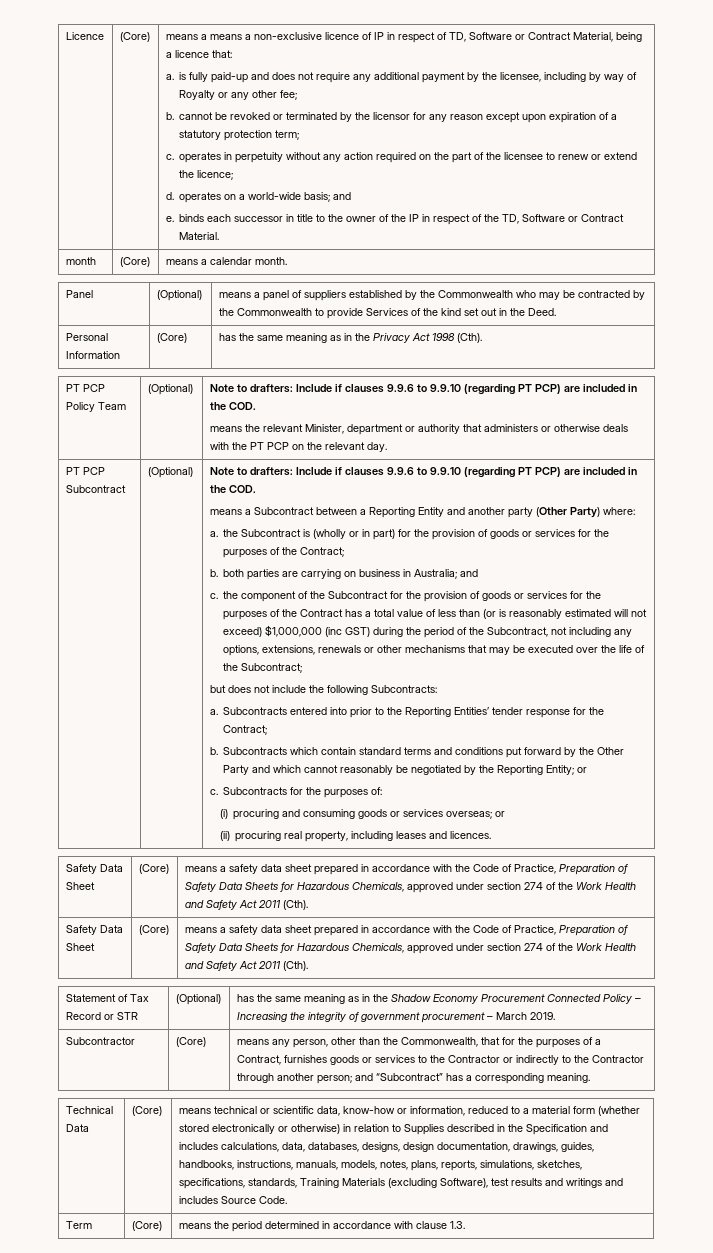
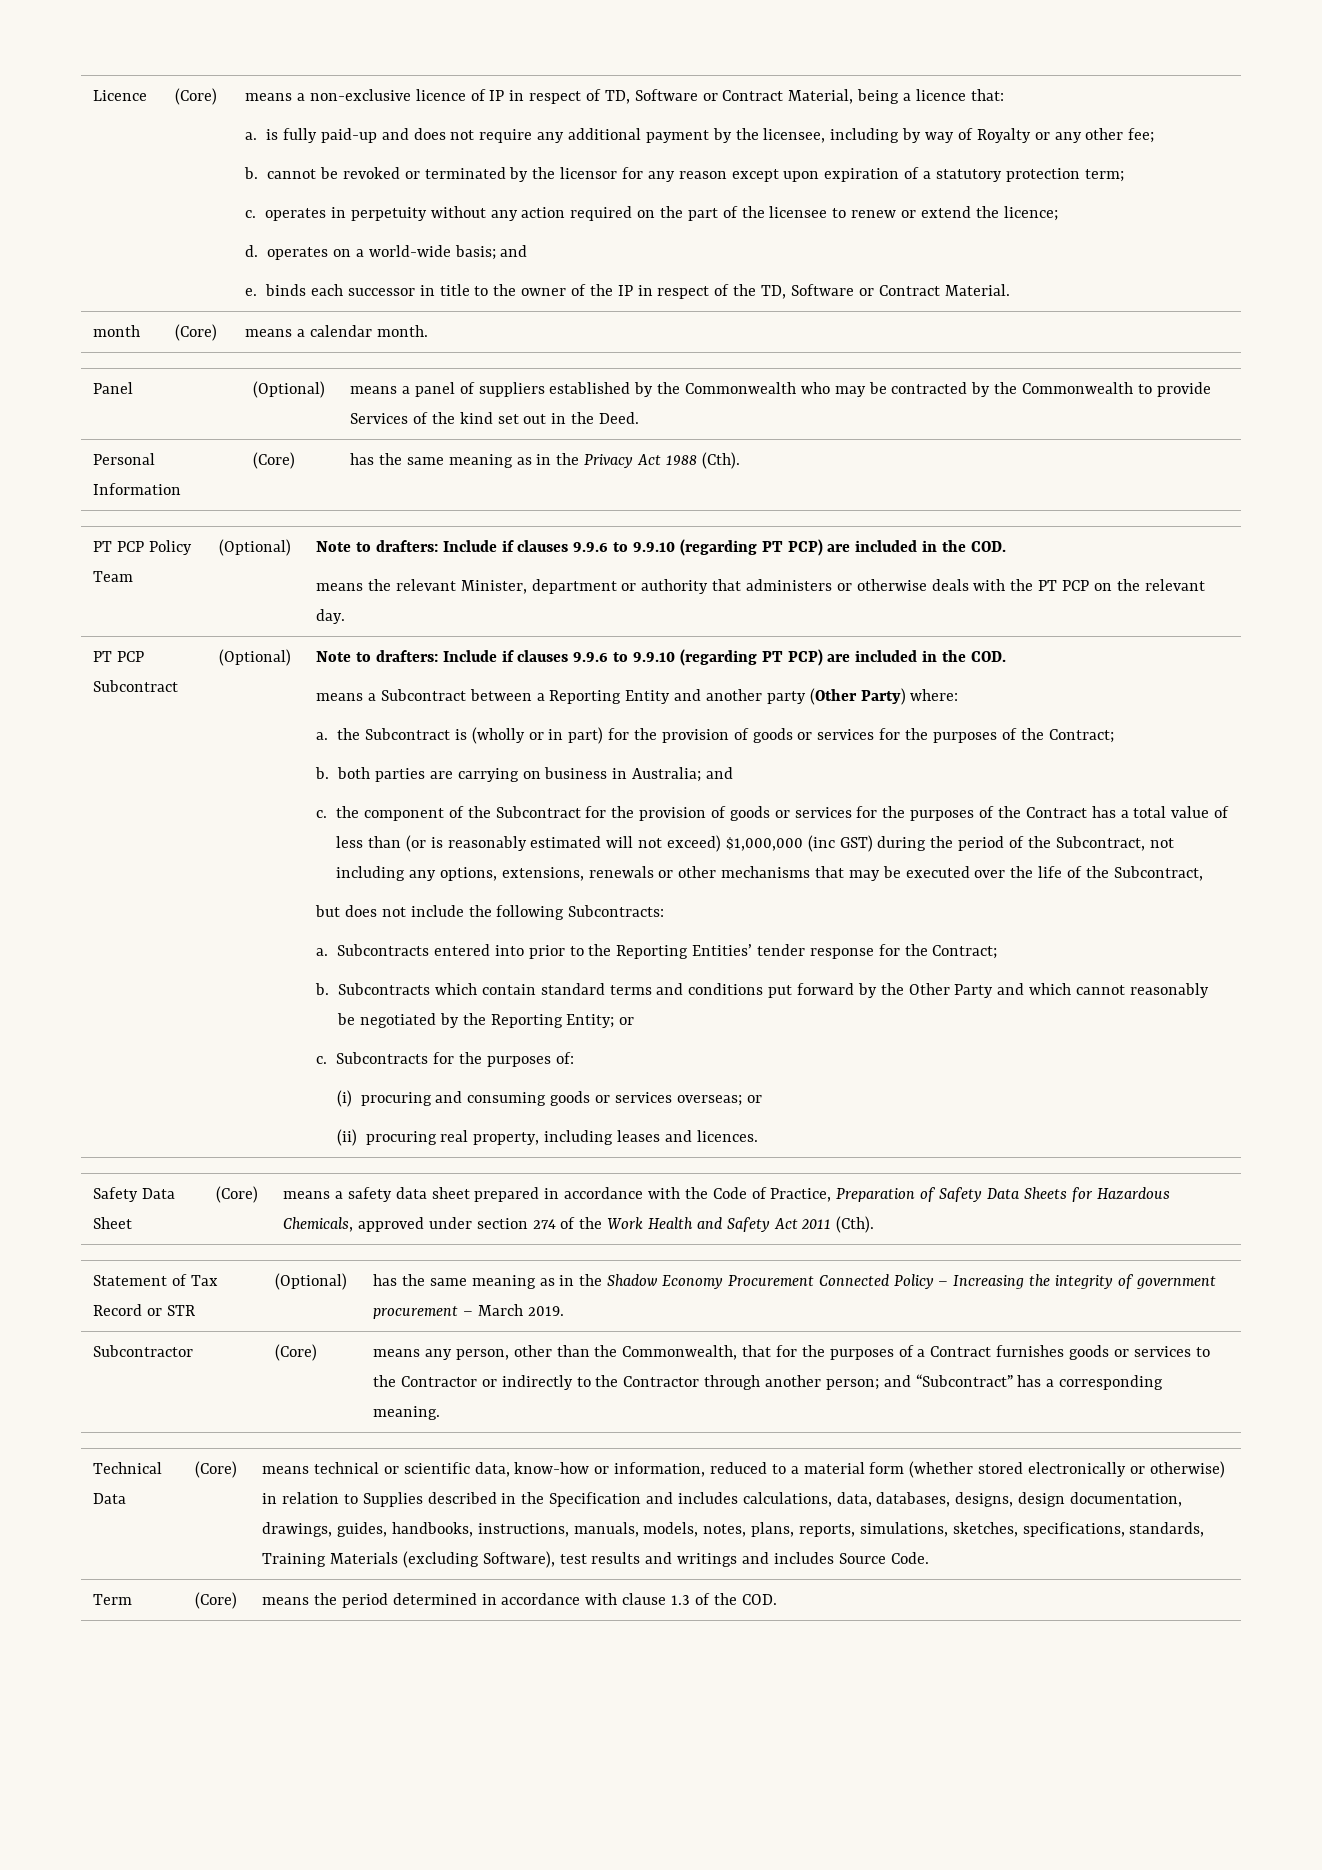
- means a means a non-exclusive licence of IP in respect of TD, Software or Contract Material, being a licence that:
+ means a non-exclusive licence of IP in respect of TD, Software or Contract Material, being a licence that:
- Personal Information | (Core) | has the same meaning as in the Privacy Act 1998 (Cth).
+ Personal Information | (Core) | has the same meaning as in the Privacy Act 1988 (Cth).
- c. the component of the Subcontract for the provision of goods or services for the purposes of the Contract has a total value of less than (or is reasonably estimated will not exceed) $1,000,000 (inc GST) during the period of the Subcontract, not including any options, extensions, renewals or other mechanisms that may be executed over the life of the Subcontract;
+ c. the component of the Subcontract for the provision of goods or services for the purposes of the Contract has a total value of less than (or is reasonably estimated will not exceed) $1,000,000 (inc GST) during the period of the Subcontract, not including any options, extensions, renewals or other mechanisms that may be executed over the life of the Subcontract,
  (ii) procuring real property, including leases and licences.
- Safety Data Sheet | (Core) | means a safety data sheet prepared in accordance with the Code of Practice, Preparation of Safety Data Sheets for Hazardous Chemicals, approved under section 274 of the Work Health and Safety Act 2011 (Cth).
- Subcontractor | (Core) | means any person, other than the Commonwealth, that for the purposes of a Contract, furnishes goods or services to the Contractor or indirectly to the Contractor through another person; and “Subcontract” has a corresponding meaning.
+ Subcontractor | (Core) | means any person, other than the Commonwealth, that for the purposes of a Contract furnishes goods or services to the Contractor or indirectly to the Contractor through another person; and “Subcontract” has a corresponding meaning.
- Term | (Core) | means the period determined in accordance with clause 1.3.
+ Term | (Core) | means the period determined in accordance with clause 1.3 of the COD.

